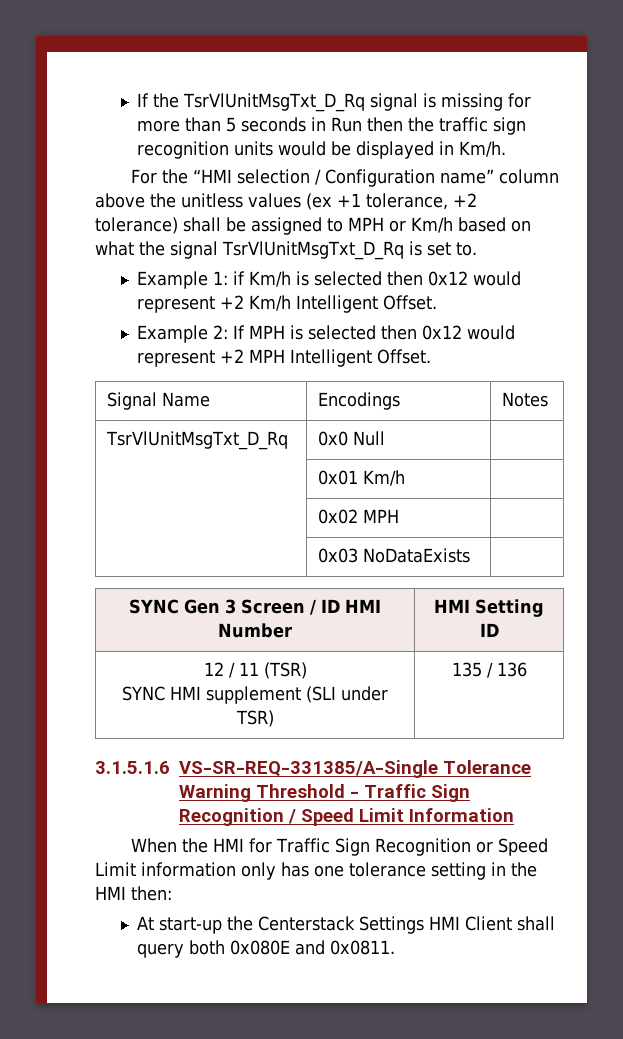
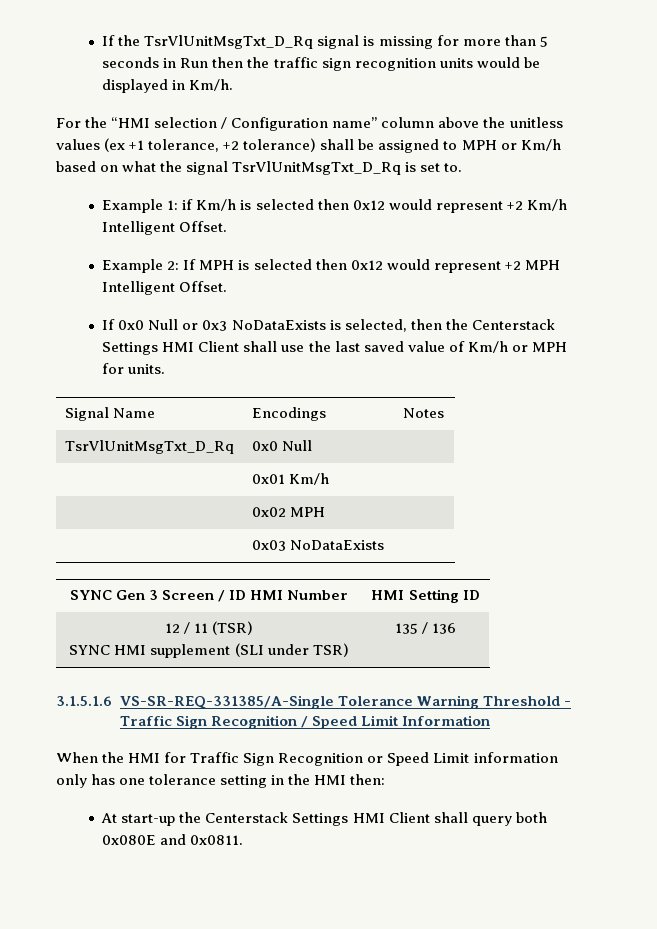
+ If 0x0 Null or 0x3 NoDataExists is selected, then the Centerstack Settings HMI Client shall use the last saved value of Km/h or MPH for units.

